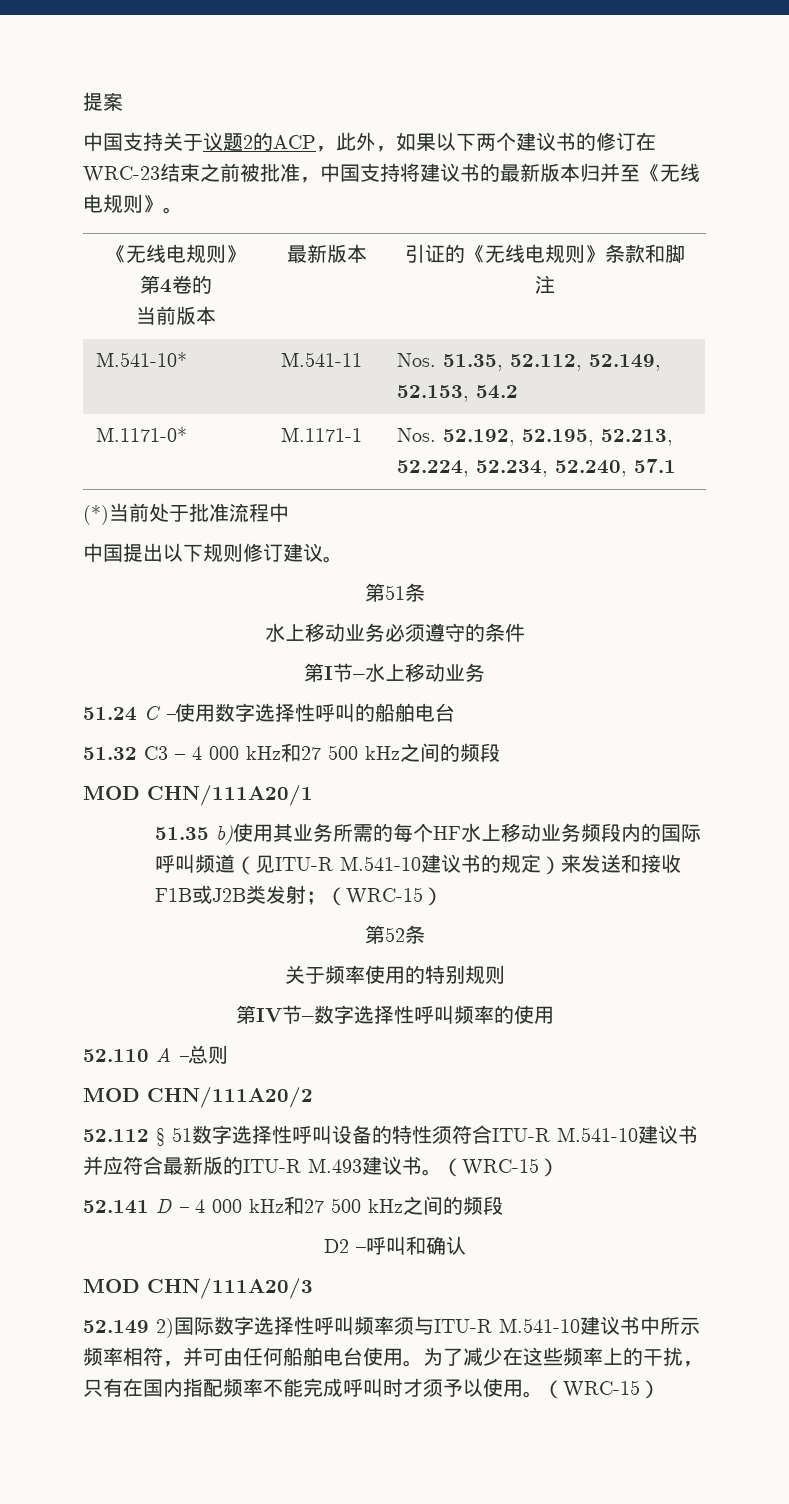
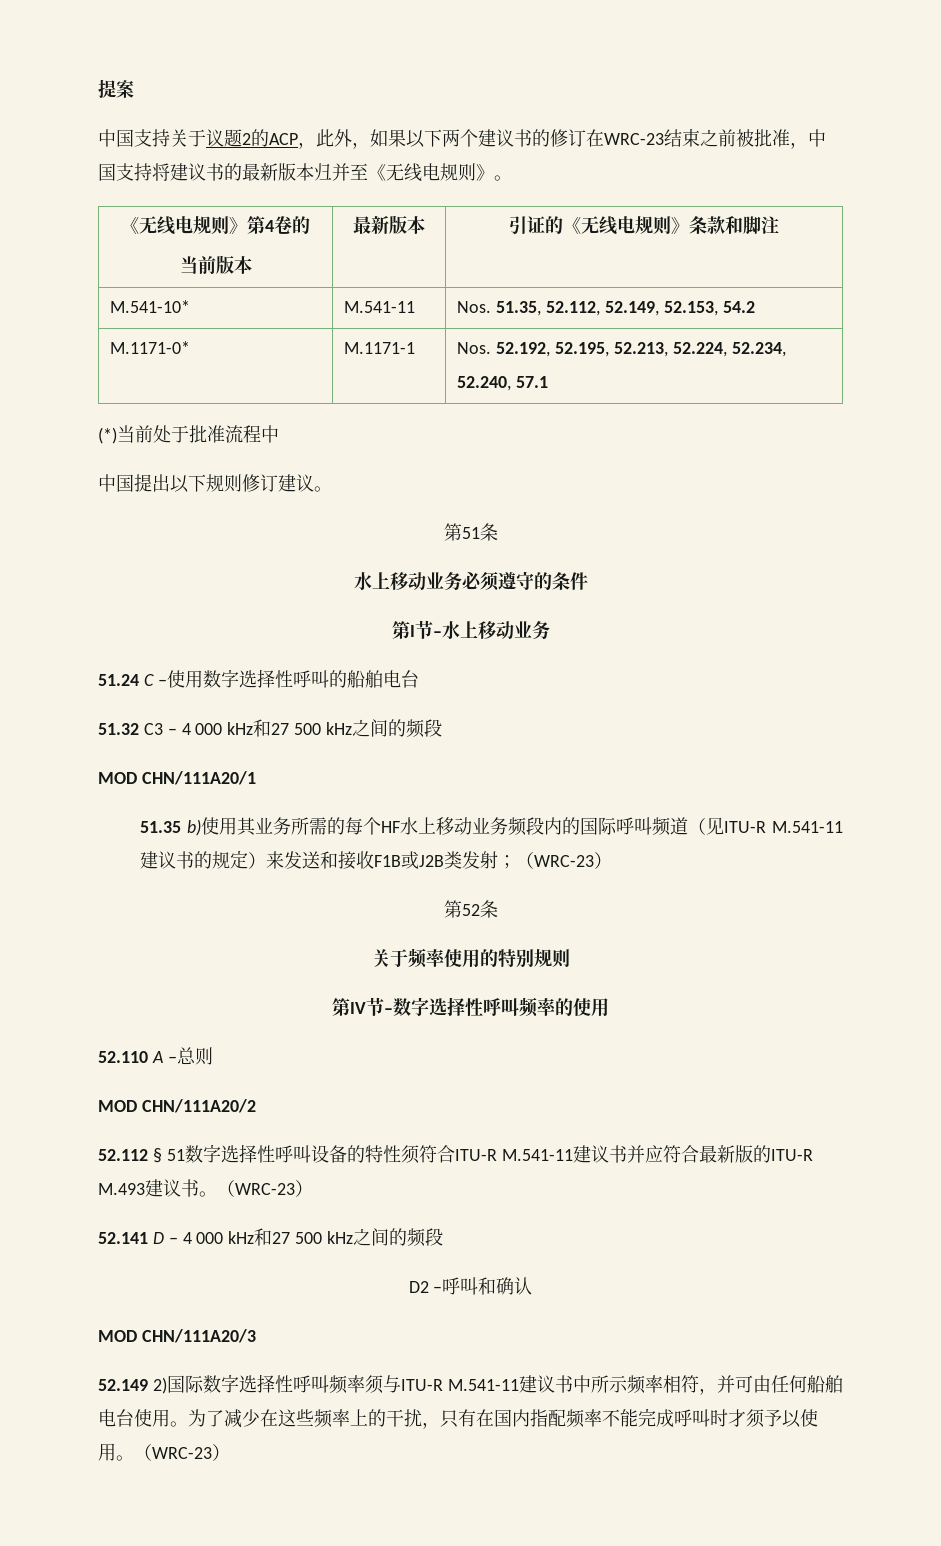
- 51.35 b)使用其业务所需的每个HF水上移动业务频段内的国际呼叫频道（见ITU-R M.541-10建议书的规定）来发送和接收F1B或J2B类发射；（WRC-15）
+ 51.35 b)使用其业务所需的每个HF水上移动业务频段内的国际呼叫频道（见ITU-R M.541-11建议书的规定）来发送和接收F1B或J2B类发射；（WRC-23）
- 52.112 § 51数字选择性呼叫设备的特性须符合ITU-R M.541-10建议书并应符合最新版的ITU-R M.493建议书。（WRC-15）
+ 52.112 § 51数字选择性呼叫设备的特性须符合ITU-R M.541-11建议书并应符合最新版的ITU-R M.493建议书。（WRC-23）
- 52.149 2)国际数字选择性呼叫频率须与ITU-R M.541-10建议书中所示频率相符，并可由任何船舶电台使用。
+ 52.149 2)国际数字选择性呼叫频率须与ITU-R M.541-11建议书中所示频率相符，并可由任何船舶电台使用。
- 为了减少在这些频率上的干扰，只有在国内指配频率不能完成呼叫时才须予以使用。（WRC-15）
+ 为了减少在这些频率上的干扰，只有在国内指配频率不能完成呼叫时才须予以使用。（WRC-23）

